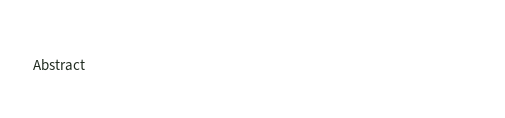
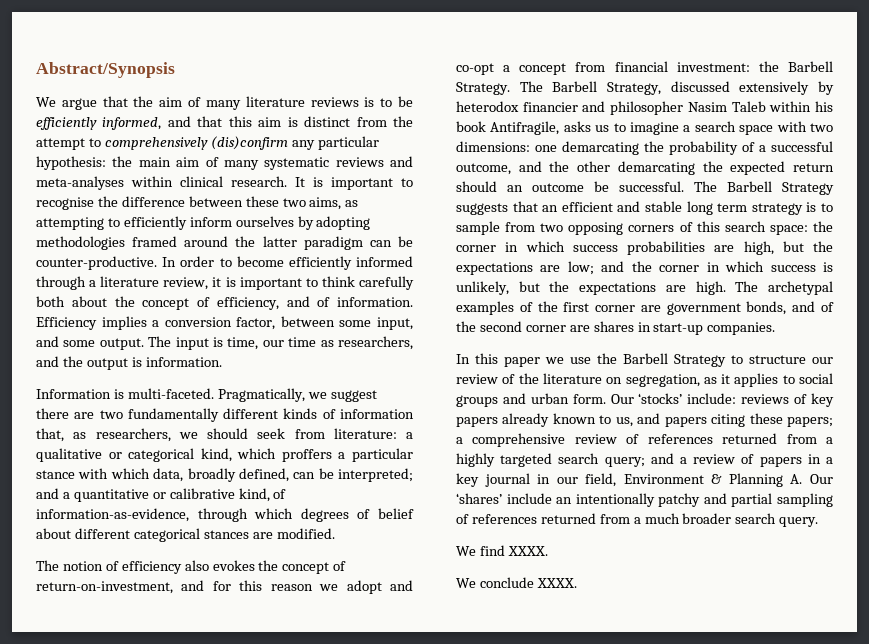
- Abstract
+ Abstract/Synopsis
+ We argue that the aim of many literature reviews is to be efficiently informed, and that this aim is distinct from the attempt to comprehensively (dis)confirm any particular hypothesis: the main aim of many systematic reviews and meta-analyses within clinical research. It is important to recognise the difference between these two aims, as attempting to efficiently inform ourselves by adopting methodologies framed around the latter paradigm can be counter-productive. In order to become efficiently informed through a literature review, it is important to think carefully both about the concept of efficiency, and of information. Efficiency implies a conversion factor, between some input, and some output. The input is time, our time as researchers, and the output is information.
+ Information is multi-faceted. Pragmatically, we suggest there are two fundamentally different kinds of information that, as researchers, we should seek from literature: a qualitative or categorical kind, which proffers a particular stance with which data, broadly defined, can be interpreted; and a quantitative or calibrative kind, of information-as-evidence, through which degrees of belief about different categorical stances are modified.
+ The notion of efficiency also evokes the concept of return-on-investment, and for this reason we adopt and co-opt a concept from financial investment: the Barbell Strategy. The Barbell Strategy, discussed extensively by heterodox financier and philosopher Nasim Taleb within his book Antifragile, asks us to imagine a search space with two dimensions: one demarcating the probability of a successful outcome, and the other demarcating the expected return should an outcome be successful. The Barbell Strategy suggests that an efficient and stable long term strategy is to sample from two opposing corners of this search space: the corner in which success probabilities are high, but the expectations are low; and the corner in which success is unlikely, but the expectations are high. The archetypal examples of the first corner are government bonds, and of the second corner are shares in start-up companies.
+ In this paper we use the Barbell Strategy to structure our review of the literature on segregation, as it applies to social groups and urban form. Our ‘stocks’ include: reviews of key papers already known to us, and papers citing these papers; a comprehensive review of references returned from a highly targeted search query; and a review of papers in a key journal in our field, Environment & Planning A. Our ‘shares’ include an intentionally patchy and partial sampling of references returned from a much broader search query.
+ We find XXXX.
+ We conclude XXXX.

